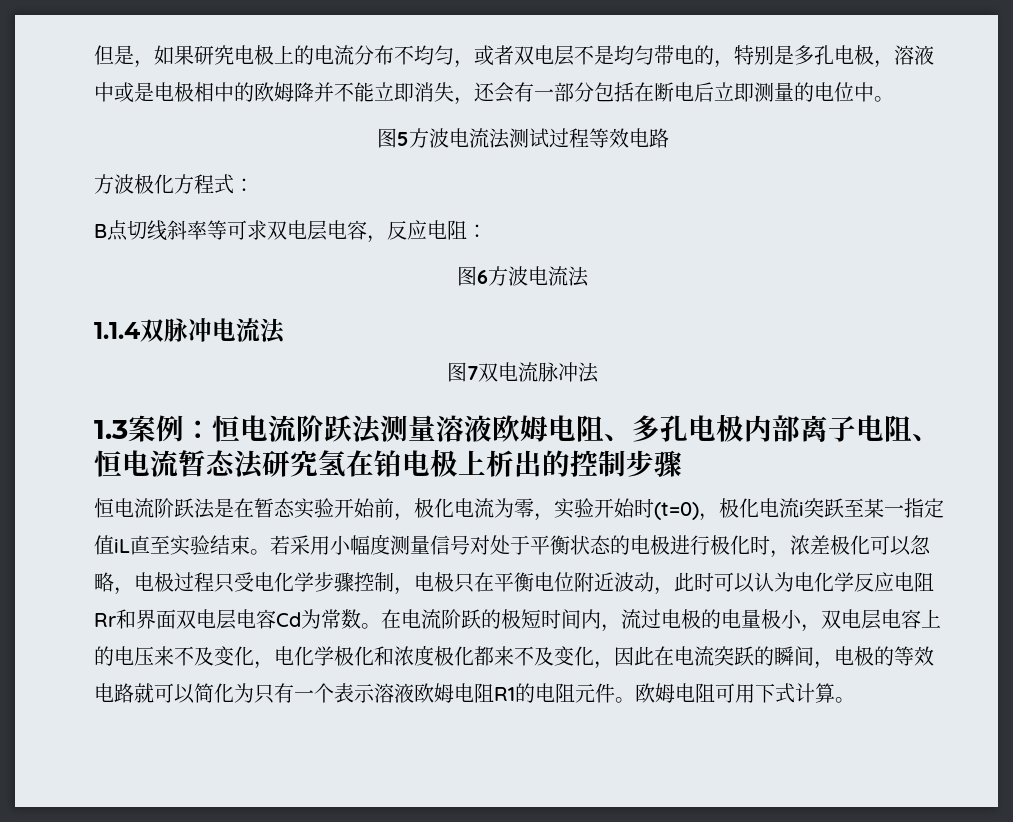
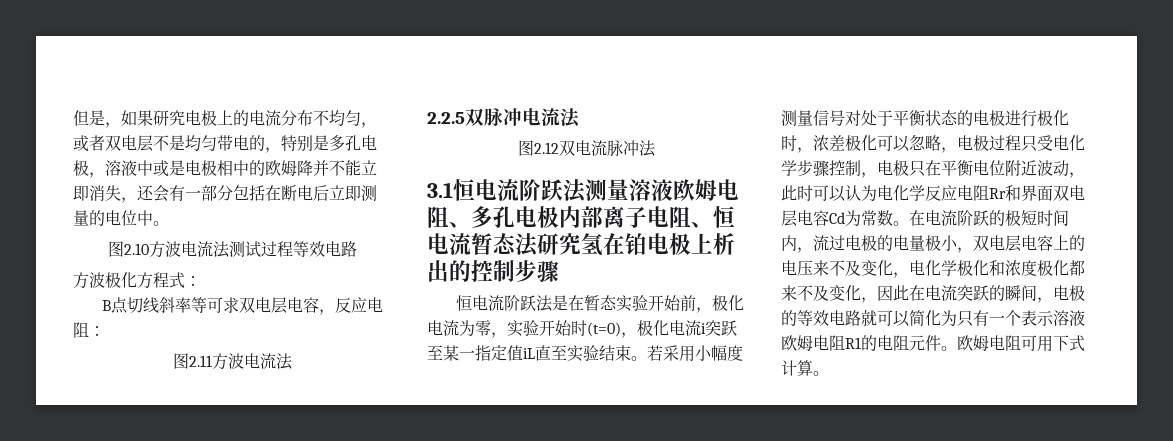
- 图5方波电流法测试过程等效电路
+ 图2.10方波电流法测试过程等效电路
- 图6方波电流法
+ 图2.11方波电流法
- 1.1.4双脉冲电流法
+ 2.2.5双脉冲电流法
- 图7双电流脉冲法
+ 图2.12双电流脉冲法
- 1.3案例：恒电流阶跃法测量溶液欧姆电阻、多孔电极内部离子电阻、恒电流暂态法研究氢在铂电极上析出的控制步骤
+ 3.1恒电流阶跃法测量溶液欧姆电阻、多孔电极内部离子电阻、恒电流暂态法研究氢在铂电极上析出的控制步骤

